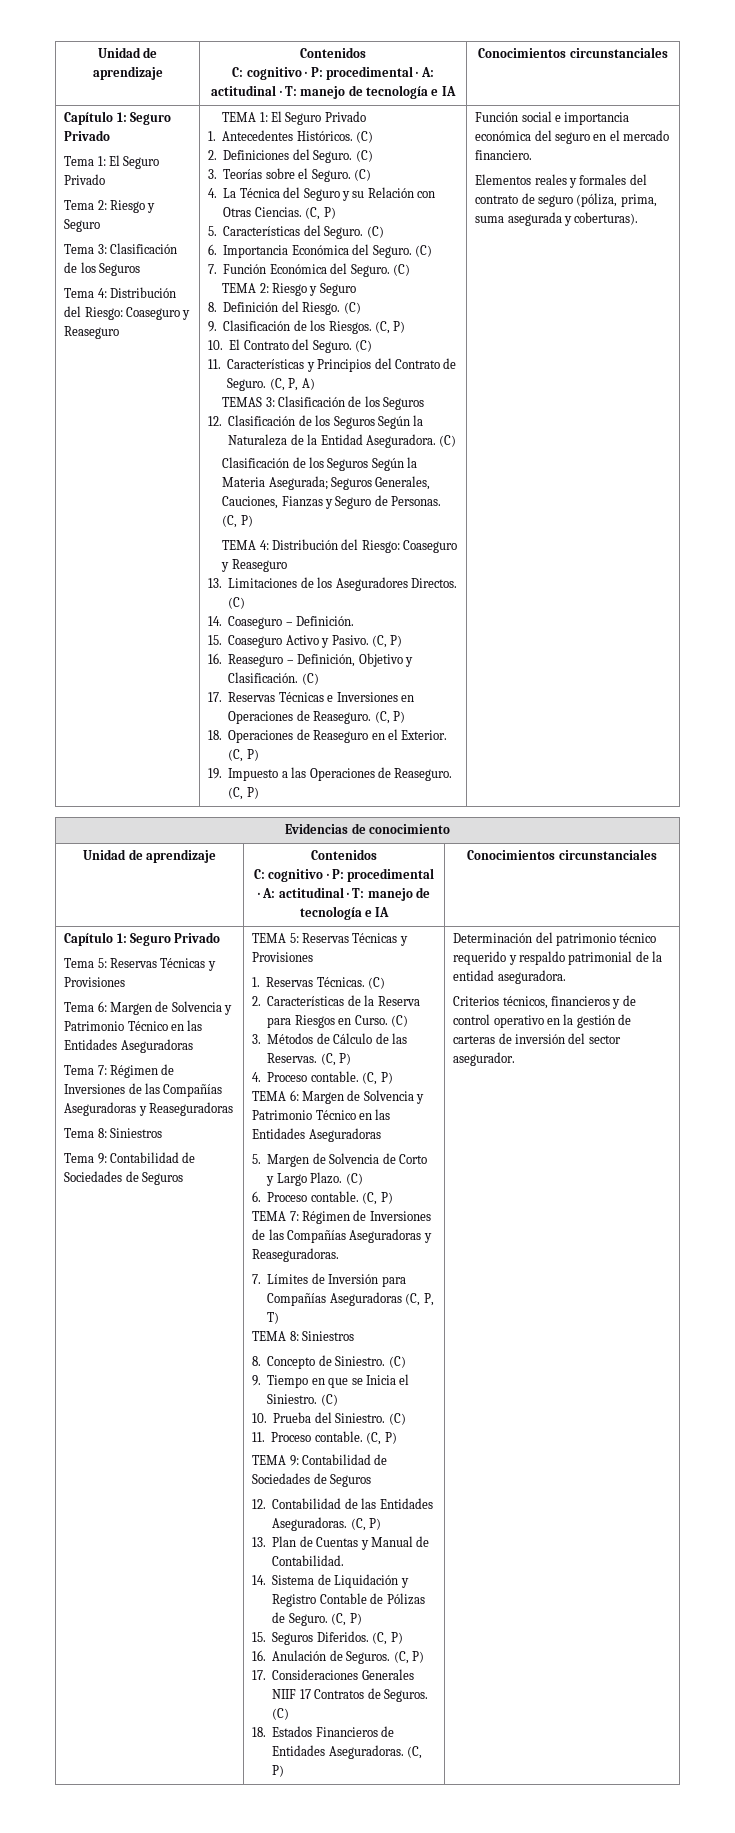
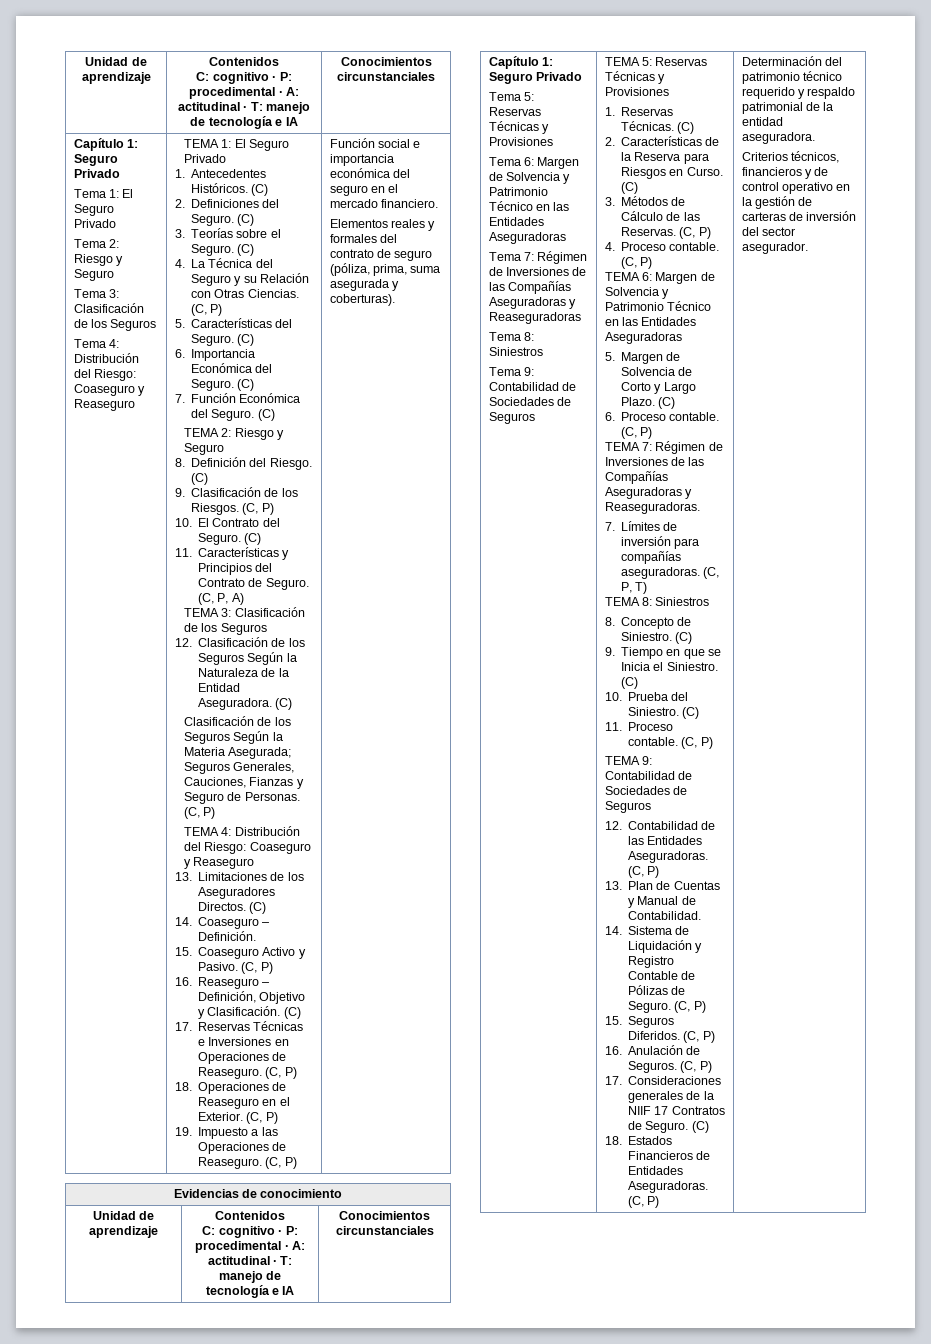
- TEMAS 3: Clasificación de los Seguros
+ TEMA 3: Clasificación de los Seguros
- 7. Límites de Inversión para Compañías Aseguradoras (C, P, T)
+ 7. Límites de inversión para compañías aseguradoras. (C, P, T)
- 17. Consideraciones Generales NIIF 17 Contratos de Seguros.
+ 17. Consideraciones generales de la NIIF 17 Contratos de Seguro.

